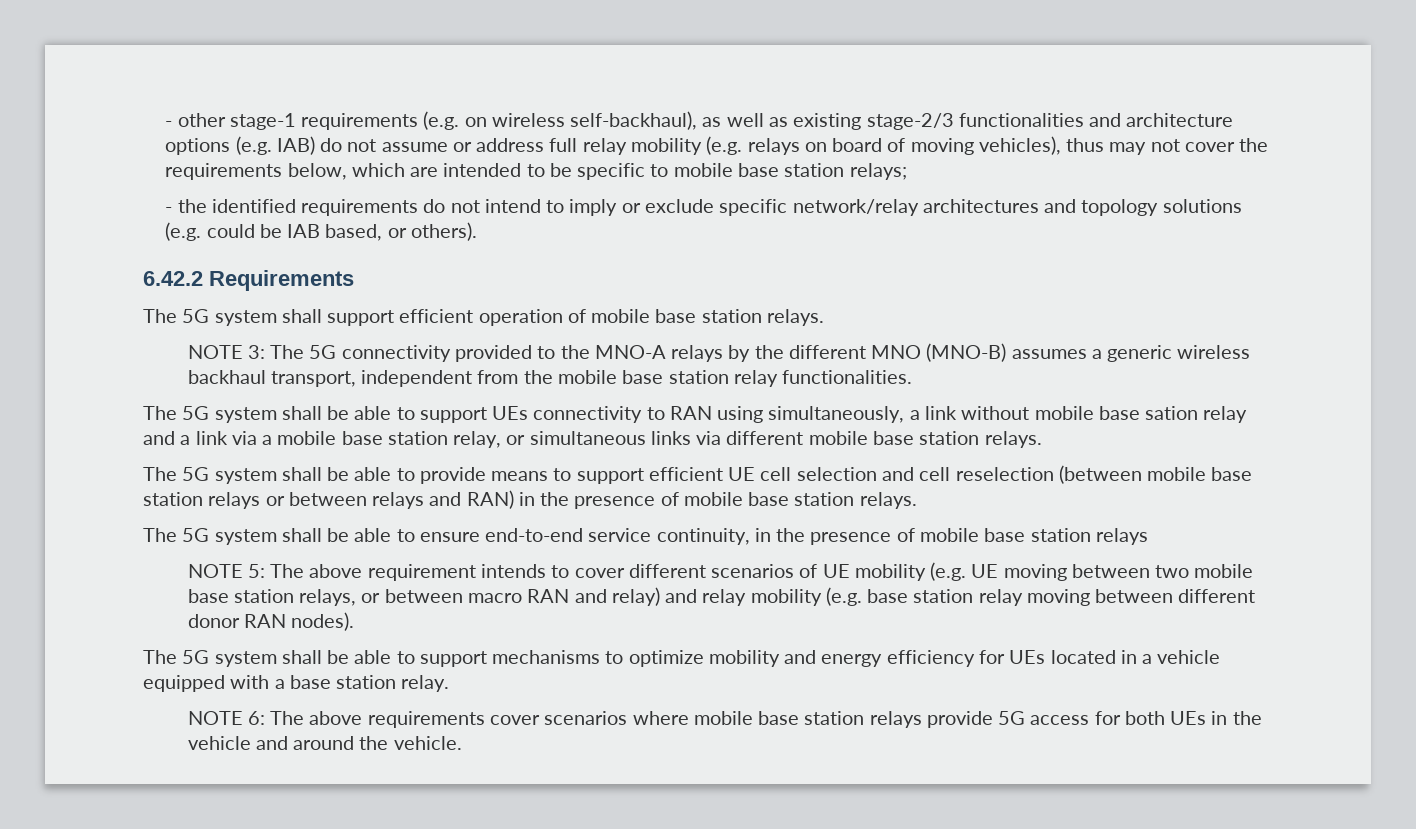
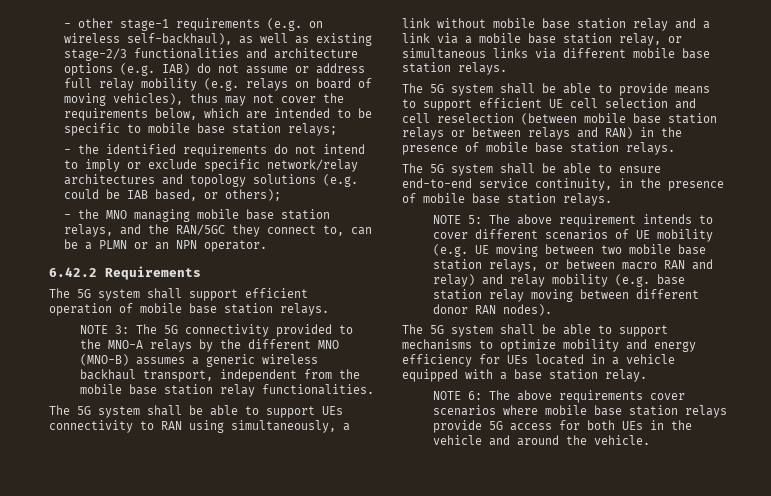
- - the identified requirements do not intend to imply or exclude specific network/relay architectures and topology solutions (e.g. could be IAB based, or others).
+ - the identified requirements do not intend to imply or exclude specific network/relay architectures and topology solutions (e.g. could be IAB based, or others);
+ - the MNO managing mobile base station relays, and the RAN/5GC they connect to, can be a PLMN or an NPN operator.
- The 5G system shall be able to support UEs connectivity to RAN using simultaneously, a link without mobile base sation relay and a link via a mobile base station relay, or simultaneous links via different mobile base station relays.
+ The 5G system shall be able to support UEs connectivity to RAN using simultaneously, a link without mobile base station relay and a link via a mobile base station relay, or simultaneous links via different mobile base station relays.
- The 5G system shall be able to ensure end-to-end service continuity, in the presence of mobile base station relays
+ The 5G system shall be able to ensure end-to-end service continuity, in the presence of mobile base station relays.

